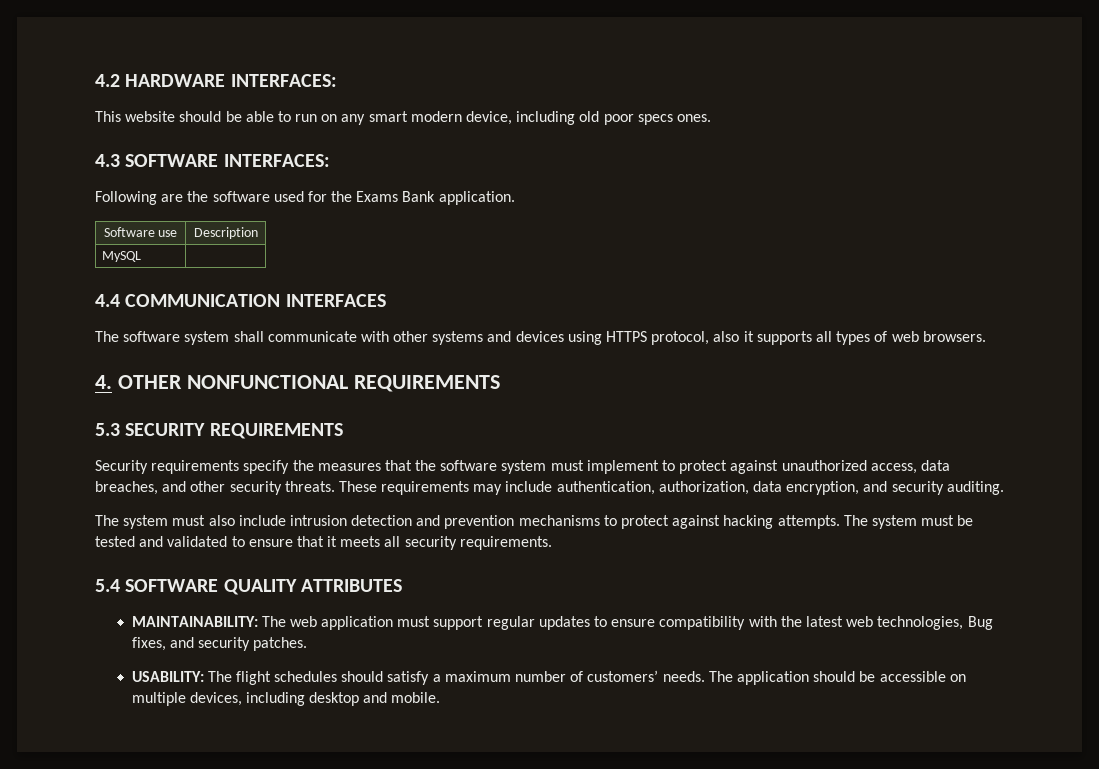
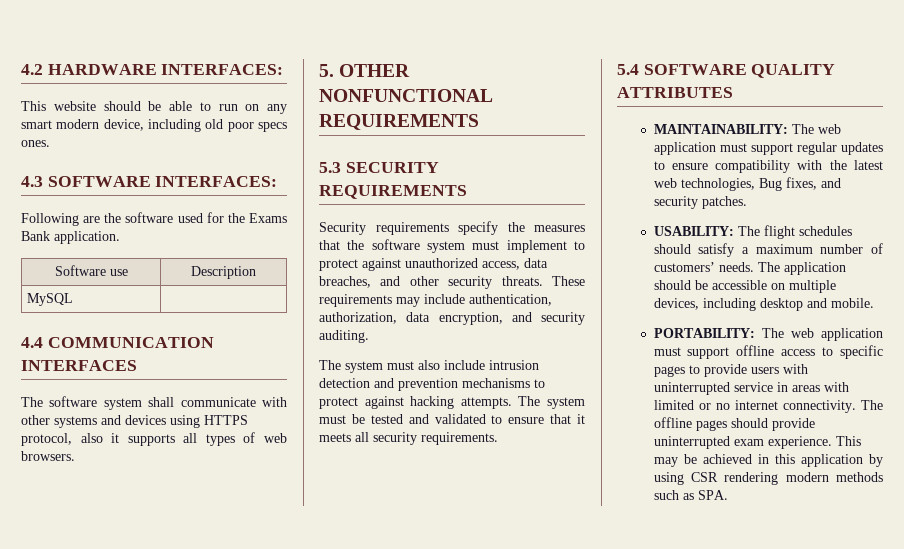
- 4. OTHER NONFUNCTIONAL REQUIREMENTS
+ 5. OTHER NONFUNCTIONAL REQUIREMENTS
+ PORTABILITY: The web application must support offline access to specific pages to provide users with uninterrupted service in areas with limited or no internet connectivity. The offline pages should provide uninterrupted exam experience. This may be achieved in this application by using CSR rendering modern methods such as SPA.

